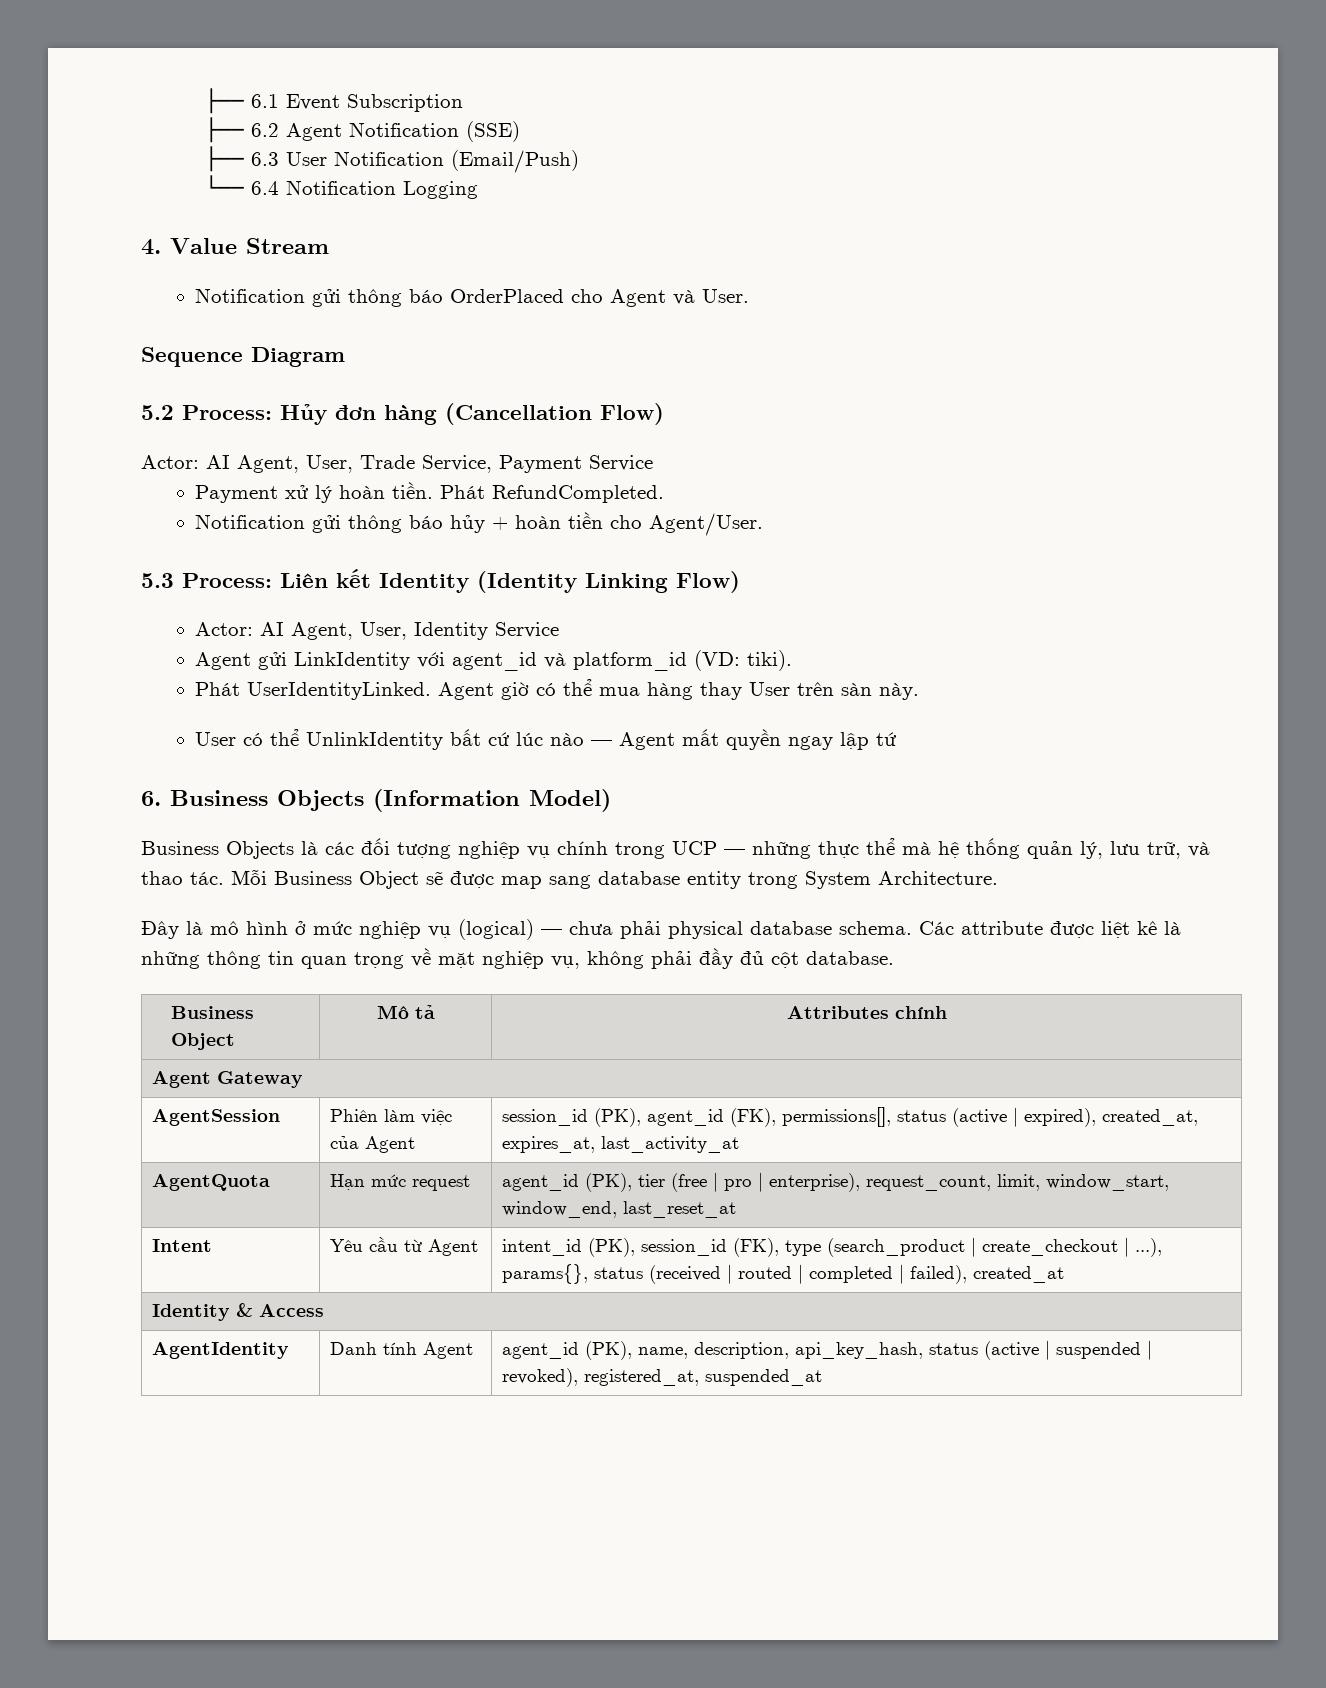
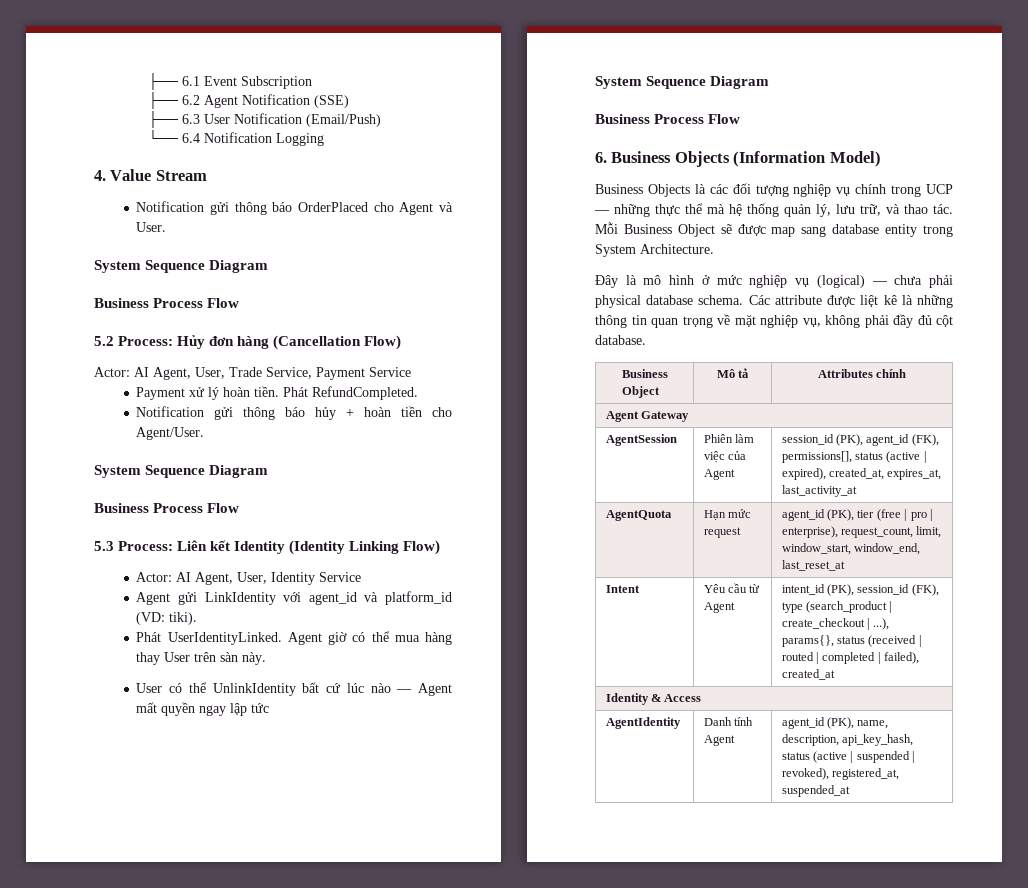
  Notification gửi thông báo OrderPlaced cho Agent và User.
- Sequence Diagram
+ System Sequence Diagram
+ Business Process Flow
  Notification gửi thông báo hủy + hoàn tiền cho Agent/User.
+ System Sequence Diagram
+ Business Process Flow
- User có thể UnlinkIdentity bất cứ lúc nào — Agent mất quyền ngay lập tứ
+ User có thể UnlinkIdentity bất cứ lúc nào — Agent mất quyền ngay lập tức
+ System Sequence Diagram
+ Business Process Flow

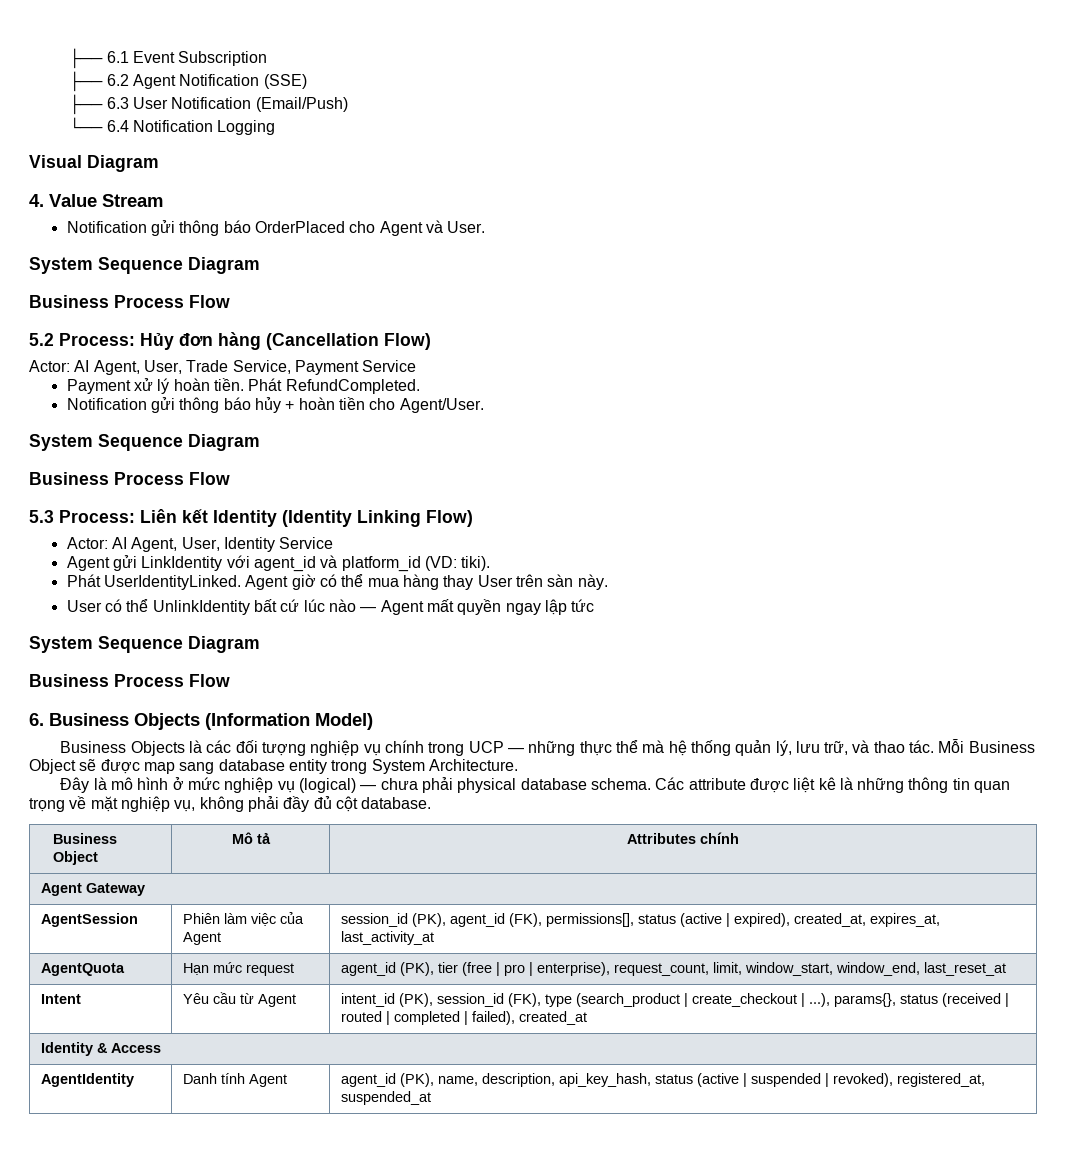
+ Visual Diagram

